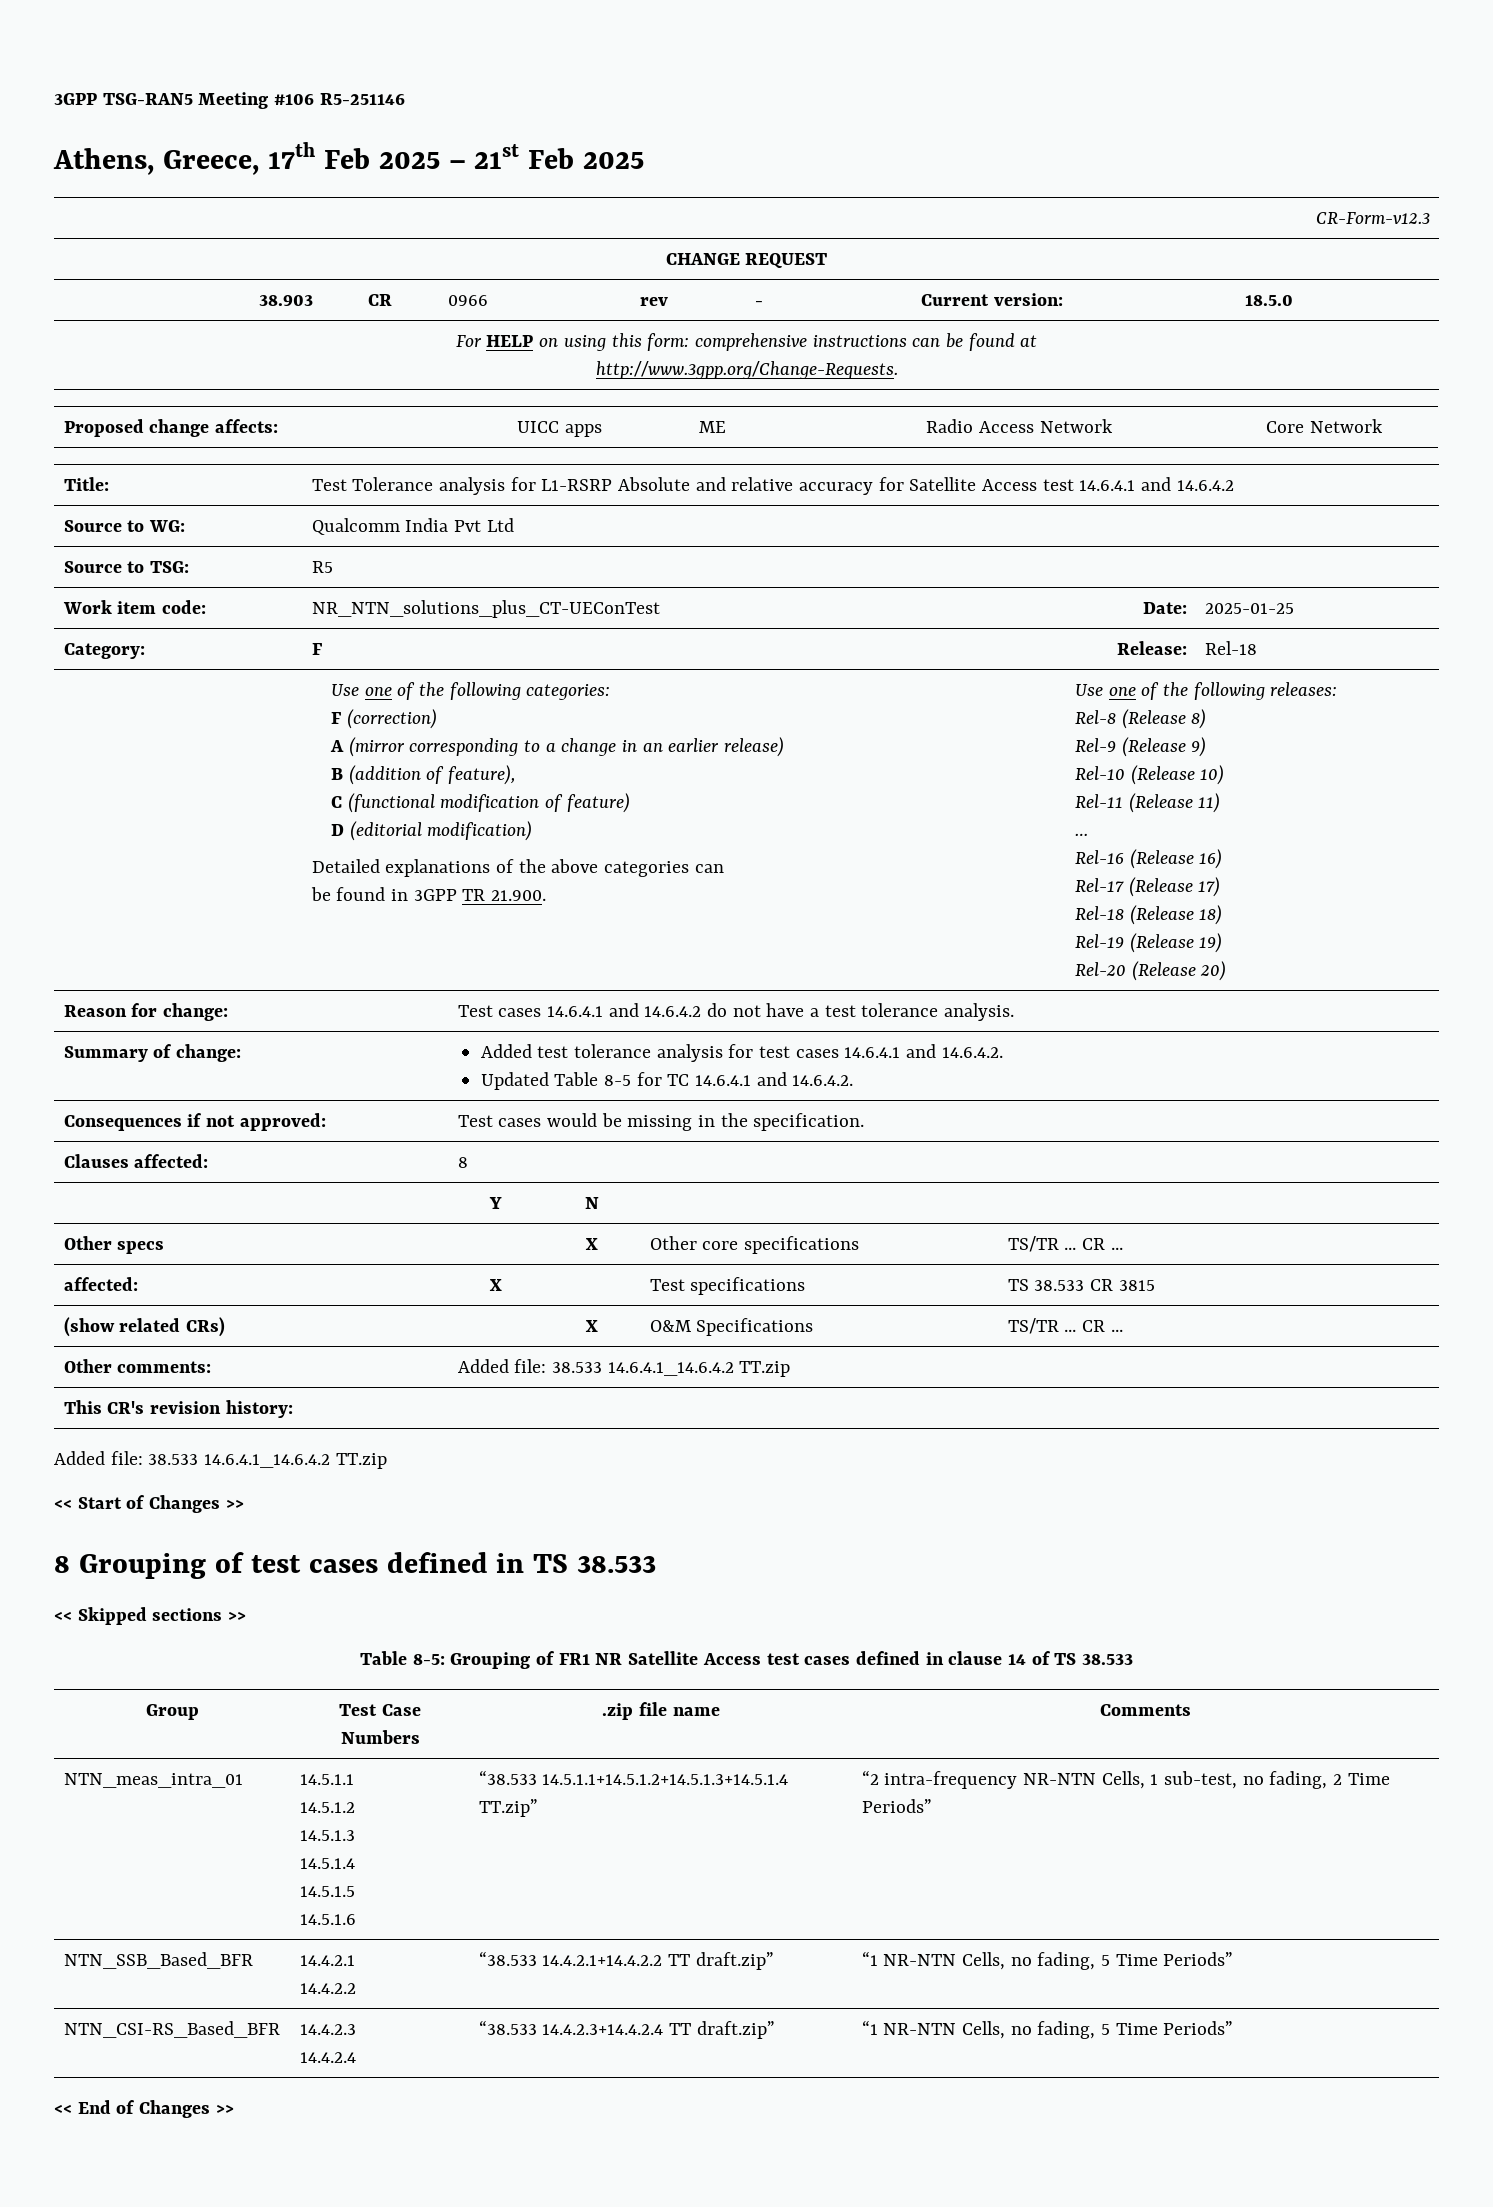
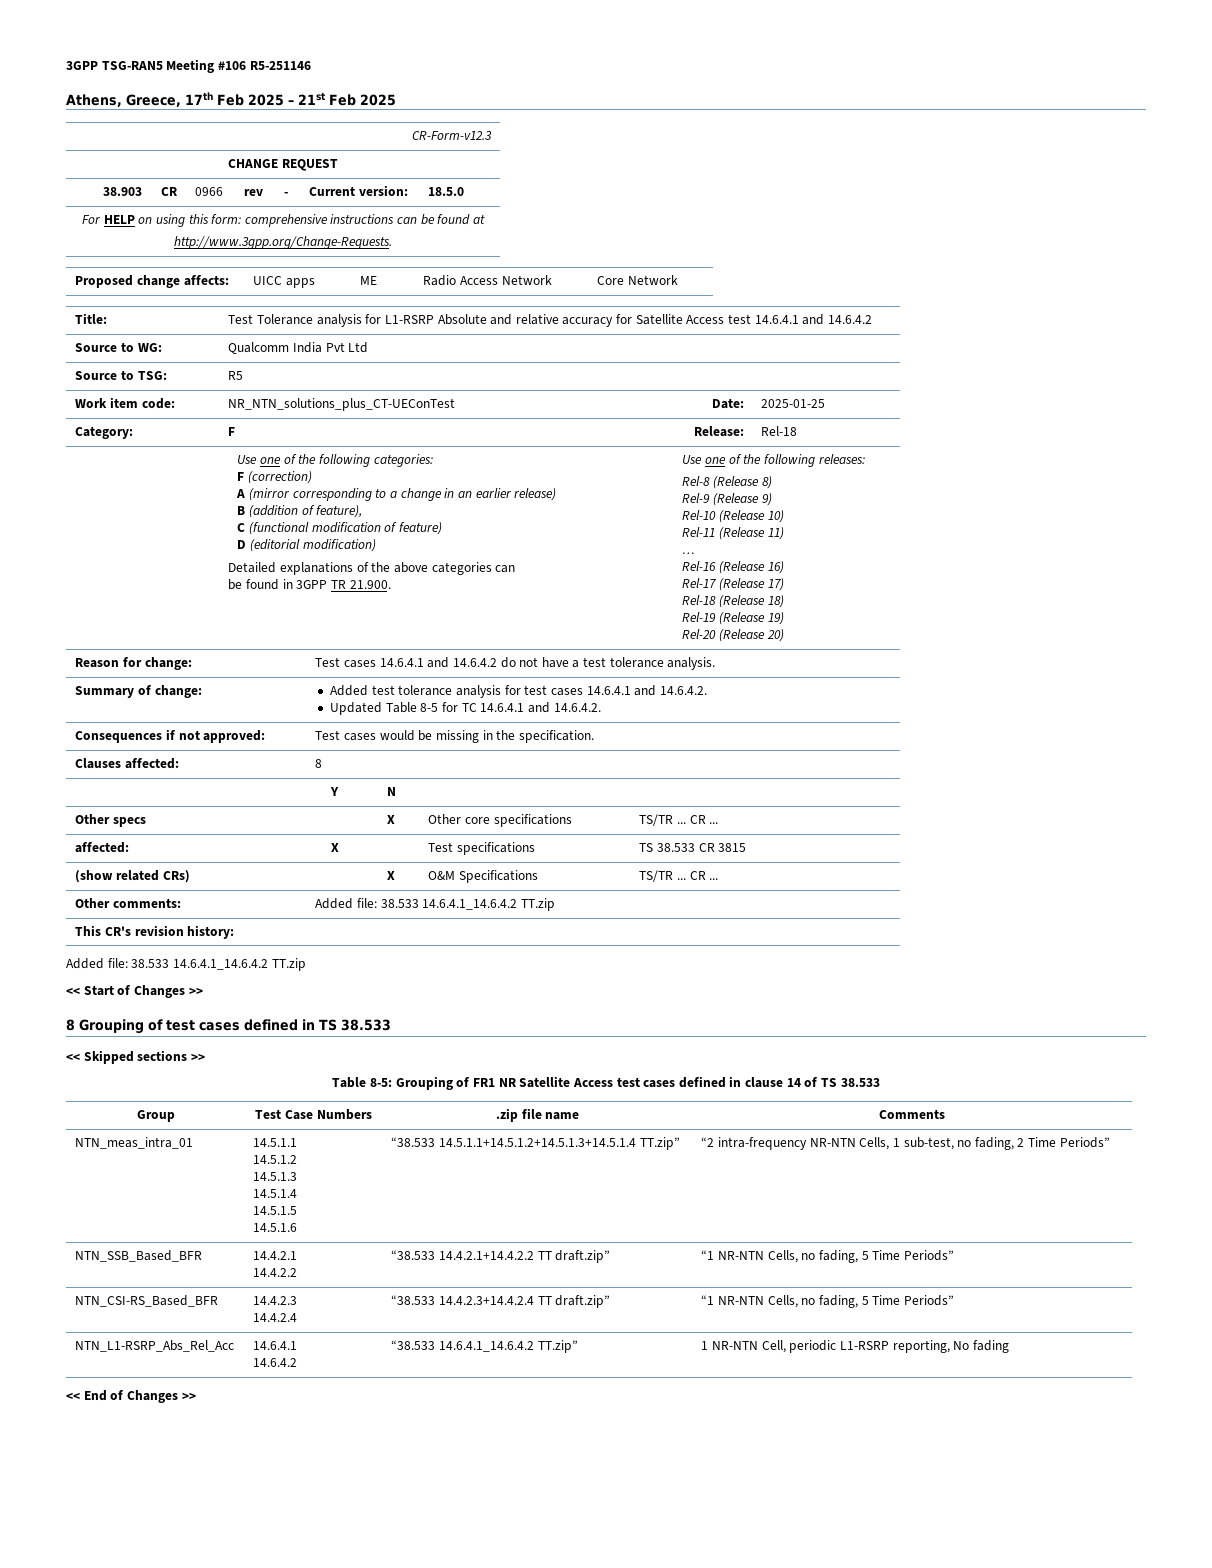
+ NTN_L1-RSRP_Abs_Rel_Acc | 14.6.4.1
+ 14.6.4.2 | “38.533 14.6.4.1_14.6.4.2 TT.zip” | 1 NR-NTN Cell, periodic L1-RSRP reporting, No fading

